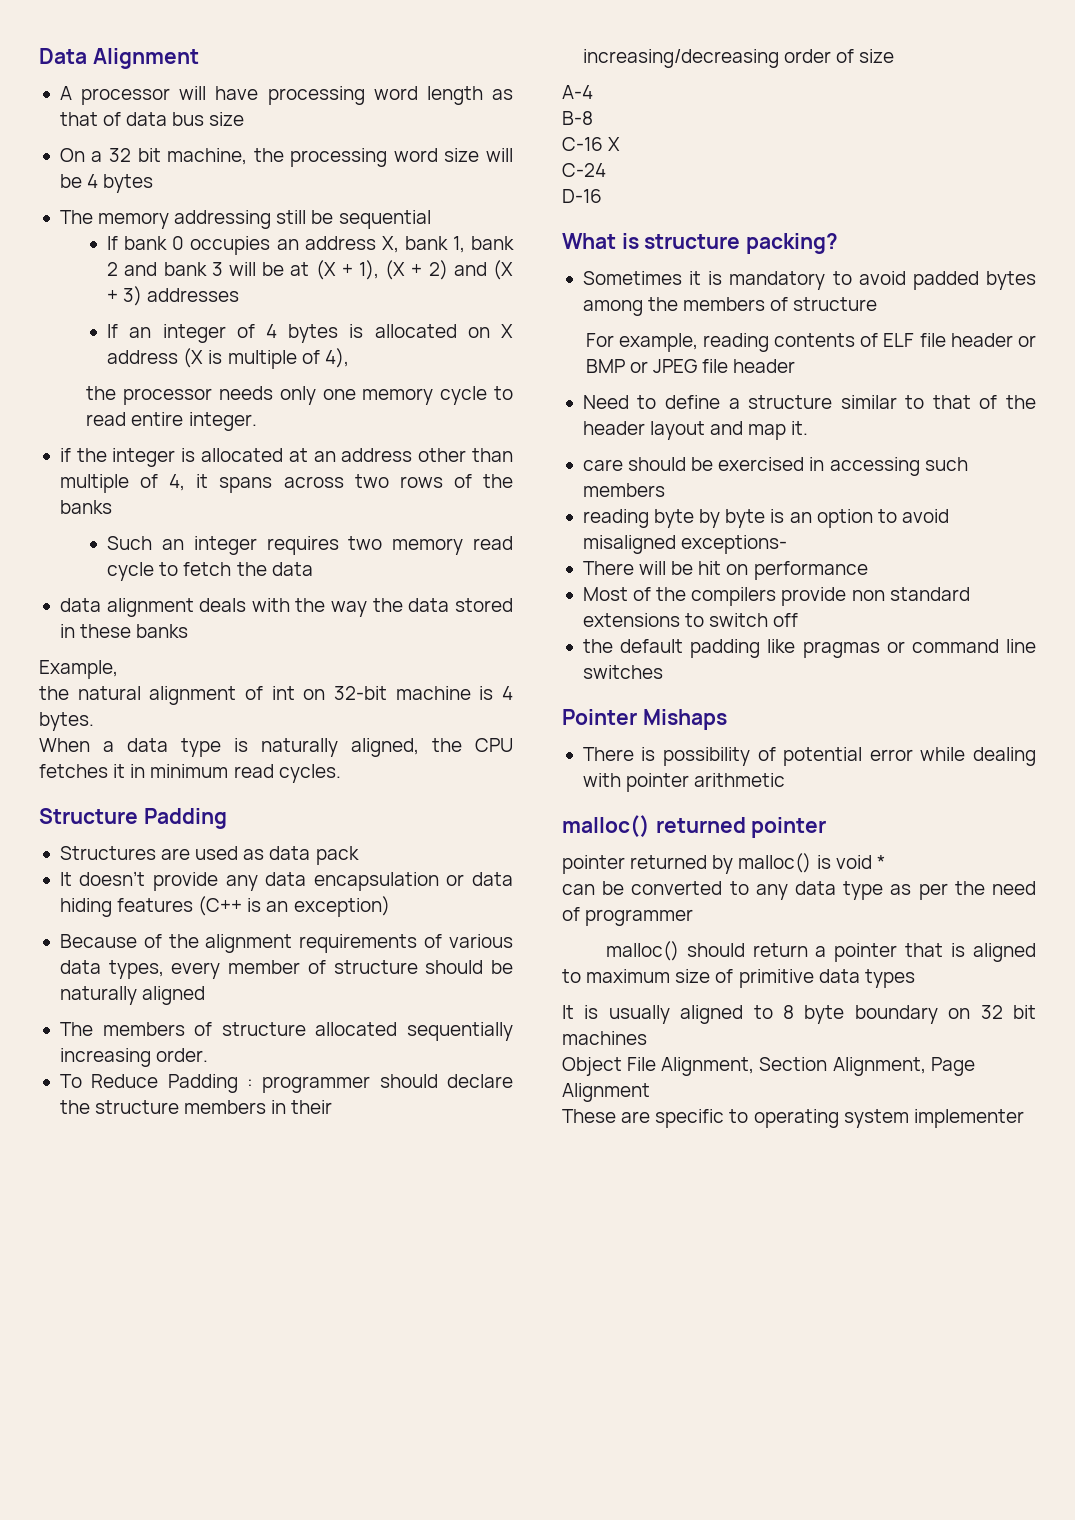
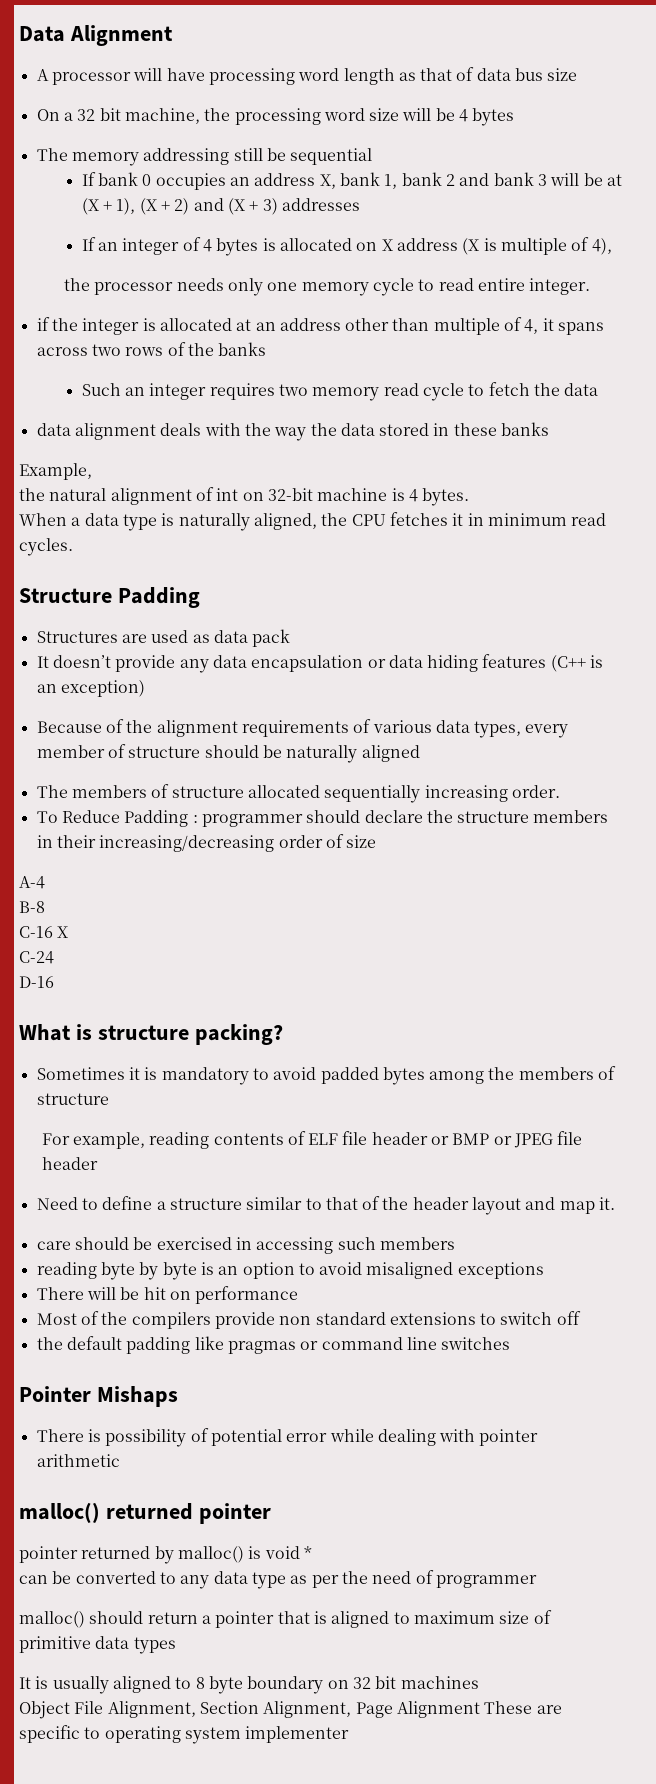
- reading byte by byte is an option to avoid misaligned exceptions-
+ reading byte by byte is an option to avoid misaligned exceptions
- Object File Alignment, Section Alignment, Page Alignment
- These are specific to operating system implementer
+ Object File Alignment, Section Alignment, Page Alignment These are specific to operating system implementer

